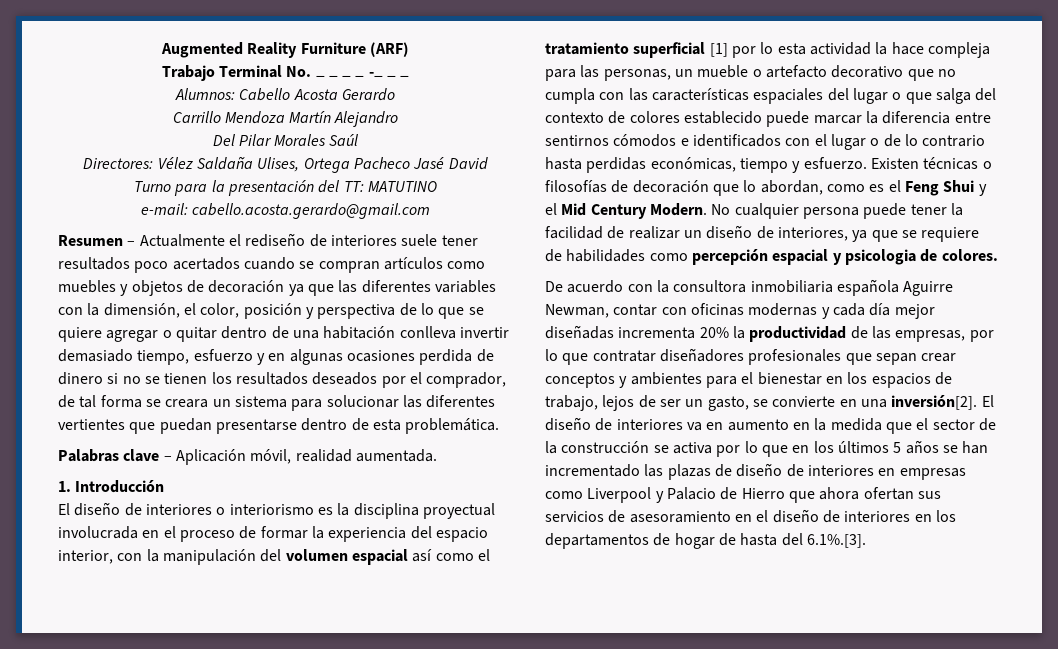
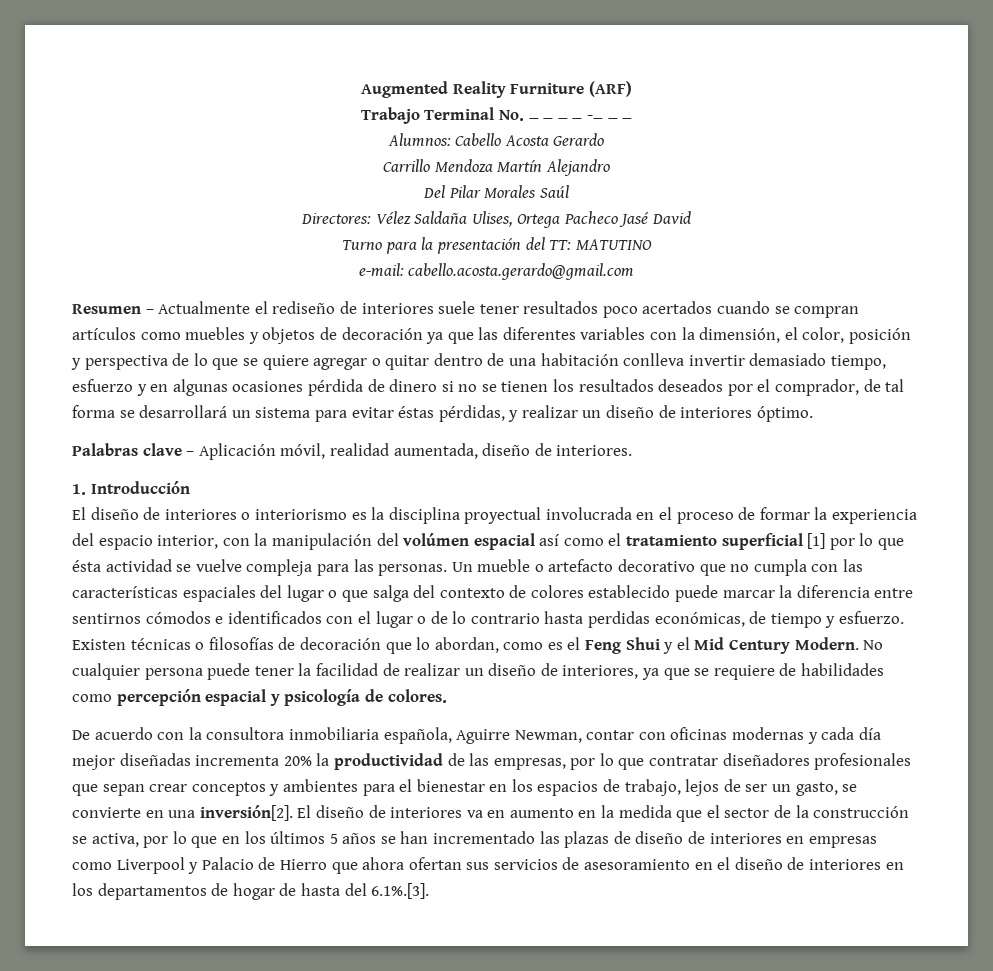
- Resumen – Actualmente el rediseño de interiores suele tener resultados poco acertados cuando se compran artículos como muebles y objetos de decoración ya que las diferentes variables con la dimensión, el color, posición y perspectiva de lo que se quiere agregar o quitar dentro de una habitación conlleva invertir demasiado tiempo, esfuerzo y en algunas ocasiones perdida de dinero si no se tienen los resultados deseados por el comprador, de tal forma se creara un sistema para solucionar las diferentes vertientes que puedan presentarse dentro de esta problemática.
+ Resumen – Actualmente el rediseño de interiores suele tener resultados poco acertados cuando se compran artículos como muebles y objetos de decoración ya que las diferentes variables con la dimensión, el color, posición y perspectiva de lo que se quiere agregar o quitar dentro de una habitación conlleva invertir demasiado tiempo, esfuerzo y en algunas ocasiones pérdida de dinero si no se tienen los resultados deseados por el comprador, de tal forma se desarrollará un sistema para evitar éstas pérdidas, y realizar un diseño de interiores óptimo.
- Palabras clave – Aplicación móvil, realidad aumentada.
+ Palabras clave – Aplicación móvil, realidad aumentada, diseño de interiores.
- El diseño de interiores o interiorismo es la disciplina proyectual involucrada en el proceso de formar la experiencia del espacio interior, con la manipulación del volumen espacial así como el tratamiento superficial [1] por lo esta actividad la hace compleja para las personas, un mueble o artefacto decorativo que no cumpla con las características espaciales del lugar o que salga del contexto de colores establecido puede marcar la diferencia entre sentirnos cómodos e identificados con el lugar o de lo contrario hasta perdidas económicas, tiempo y esfuerzo.
+ El diseño de interiores o interiorismo es la disciplina proyectual involucrada en el proceso de formar la experiencia del espacio interior, con la manipulación del volúmen espacial así como el tratamiento superficial [1] por lo que ésta actividad se vuelve compleja para las personas. Un mueble o artefacto decorativo que no cumpla con las características espaciales del lugar o que salga del contexto de colores establecido puede marcar la diferencia entre sentirnos cómodos e identificados con el lugar o de lo contrario hasta perdidas económicas, de tiempo y esfuerzo.
- No cualquier persona puede tener la facilidad de realizar un diseño de interiores, ya que se requiere de habilidades como percepción espacial y psicologia de colores.
+ No cualquier persona puede tener la facilidad de realizar un diseño de interiores, ya que se requiere de habilidades como percepción espacial y psicología de colores.
- De acuerdo con la consultora inmobiliaria española Aguirre Newman, contar con oficinas modernas y cada día mejor diseñadas incrementa 20% la productividad de las empresas, por lo que contratar diseñadores profesionales que sepan crear conceptos y ambientes para el bienestar en los espacios de trabajo, lejos de ser un gasto, se convierte en una inversión[2].
+ De acuerdo con la consultora inmobiliaria española, Aguirre Newman, contar con oficinas modernas y cada día mejor diseñadas incrementa 20% la productividad de las empresas, por lo que contratar diseñadores profesionales que sepan crear conceptos y ambientes para el bienestar en los espacios de trabajo, lejos de ser un gasto, se convierte en una inversión[2].
- El diseño de interiores va en aumento en la medida que el sector de la construcción se activa por lo que en los últimos 5 años se han incrementado las plazas de diseño de interiores en empresas como Liverpool y Palacio de Hierro que ahora ofertan sus servicios de asesoramiento en el diseño de interiores en los departamentos de hogar de hasta del 6.1%.[3].
+ El diseño de interiores va en aumento en la medida que el sector de la construcción se activa, por lo que en los últimos 5 años se han incrementado las plazas de diseño de interiores en empresas como Liverpool y Palacio de Hierro que ahora ofertan sus servicios de asesoramiento en el diseño de interiores en los departamentos de hogar de hasta del 6.1%.[3].

